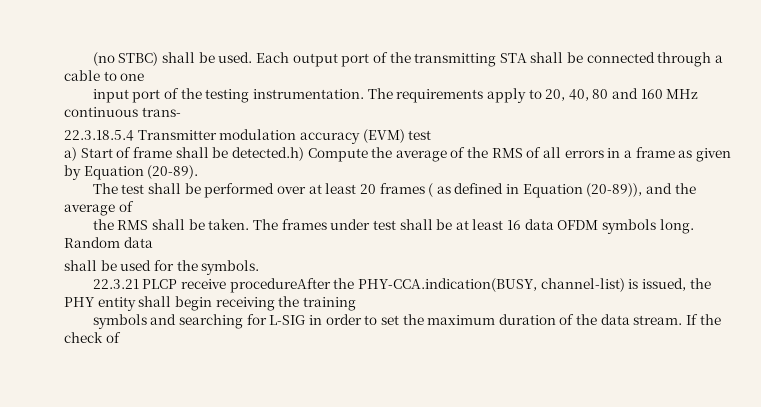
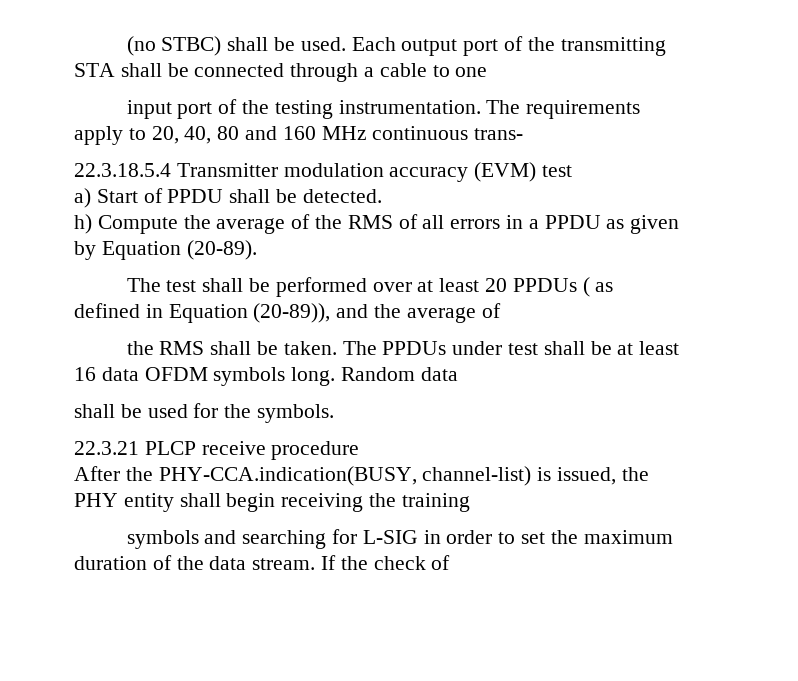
- a) Start of frame shall be detected.h) Compute the average of the RMS of all errors in a frame as given by Equation (20-89).
+ a) Start of PPDU shall be detected.
+ h) Compute the average of the RMS of all errors in a PPDU as given by Equation (20-89).
- The test shall be performed over at least 20 frames ( as defined in Equation (20-89)), and the average of
+ The test shall be performed over at least 20 PPDUs ( as defined in Equation (20-89)), and the average of
- The frames under test shall be at least 16 data OFDM symbols long.
+ The PPDUs under test shall be at least 16 data OFDM symbols long.
- 22.3.21 PLCP receive procedureAfter the PHY-CCA.indication(BUSY, channel-list) is issued, the PHY entity shall begin receiving the training
+ 22.3.21 PLCP receive procedure
+ After the PHY-CCA.indication(BUSY, channel-list) is issued, the PHY entity shall begin receiving the training

